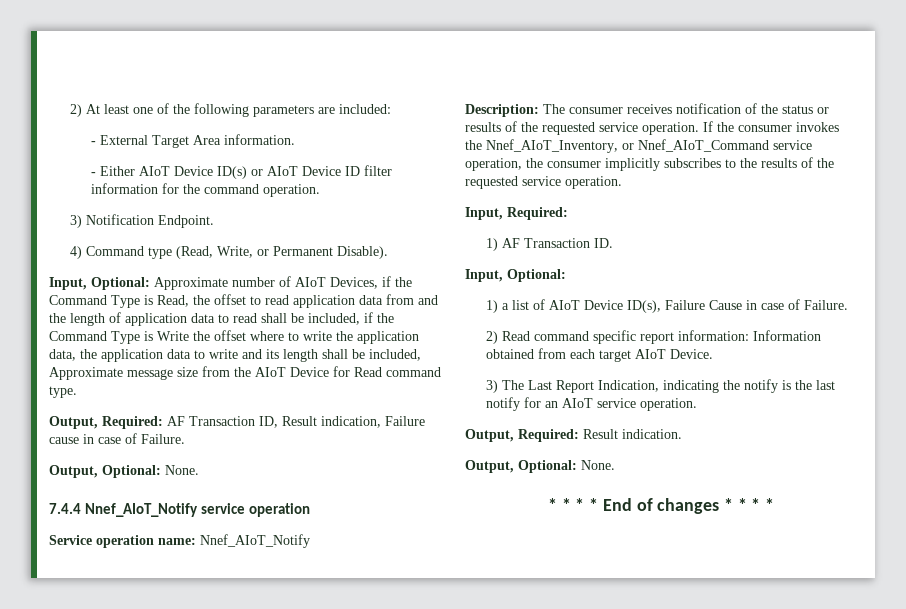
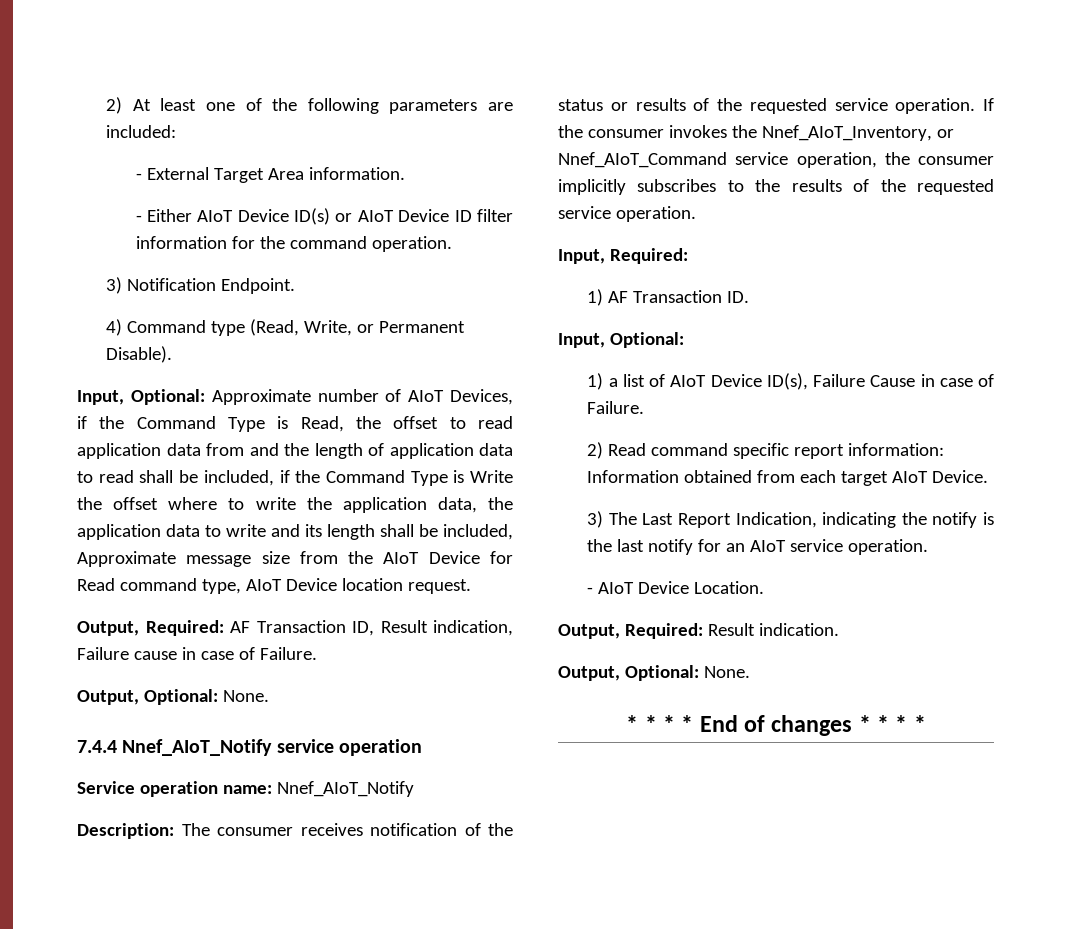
- Approximate number of AIoT Devices, if the Command Type is Read, the offset to read application data from and the length of application data to read shall be included, if the Command Type is Write the offset where to write the application data, the application data to write and its length shall be included, Approximate message size from the AIoT Device for Read command type.
+ Approximate number of AIoT Devices, if the Command Type is Read, the offset to read application data from and the length of application data to read shall be included, if the Command Type is Write the offset where to write the application data, the application data to write and its length shall be included, Approximate message size from the AIoT Device for Read command type, AIoT Device location request.
+ - AIoT Device Location.

